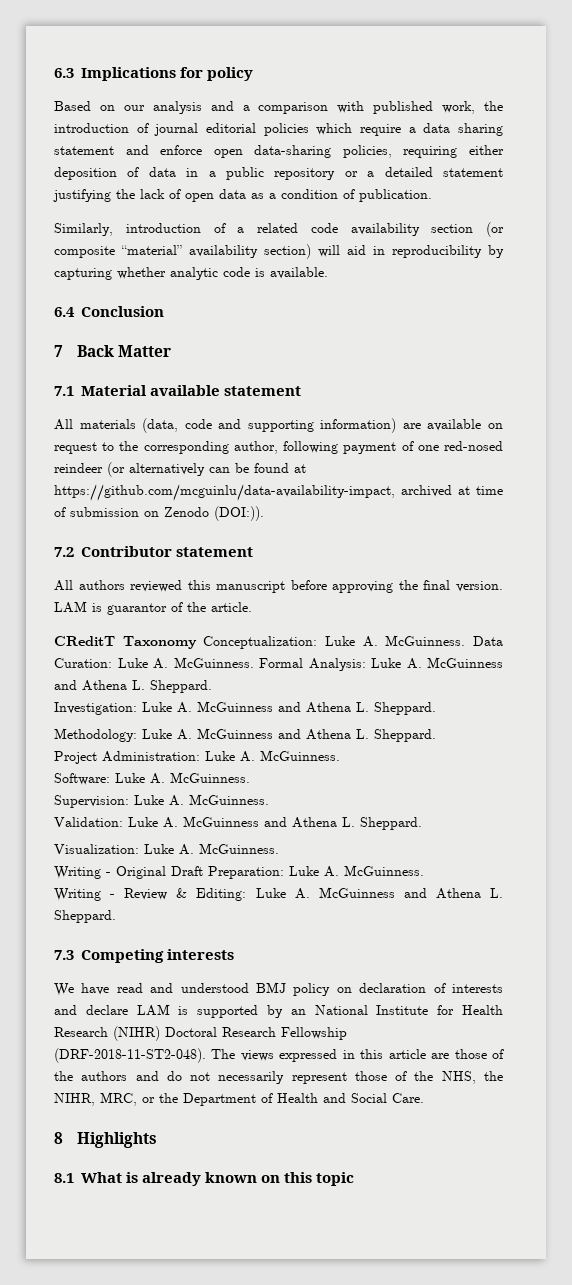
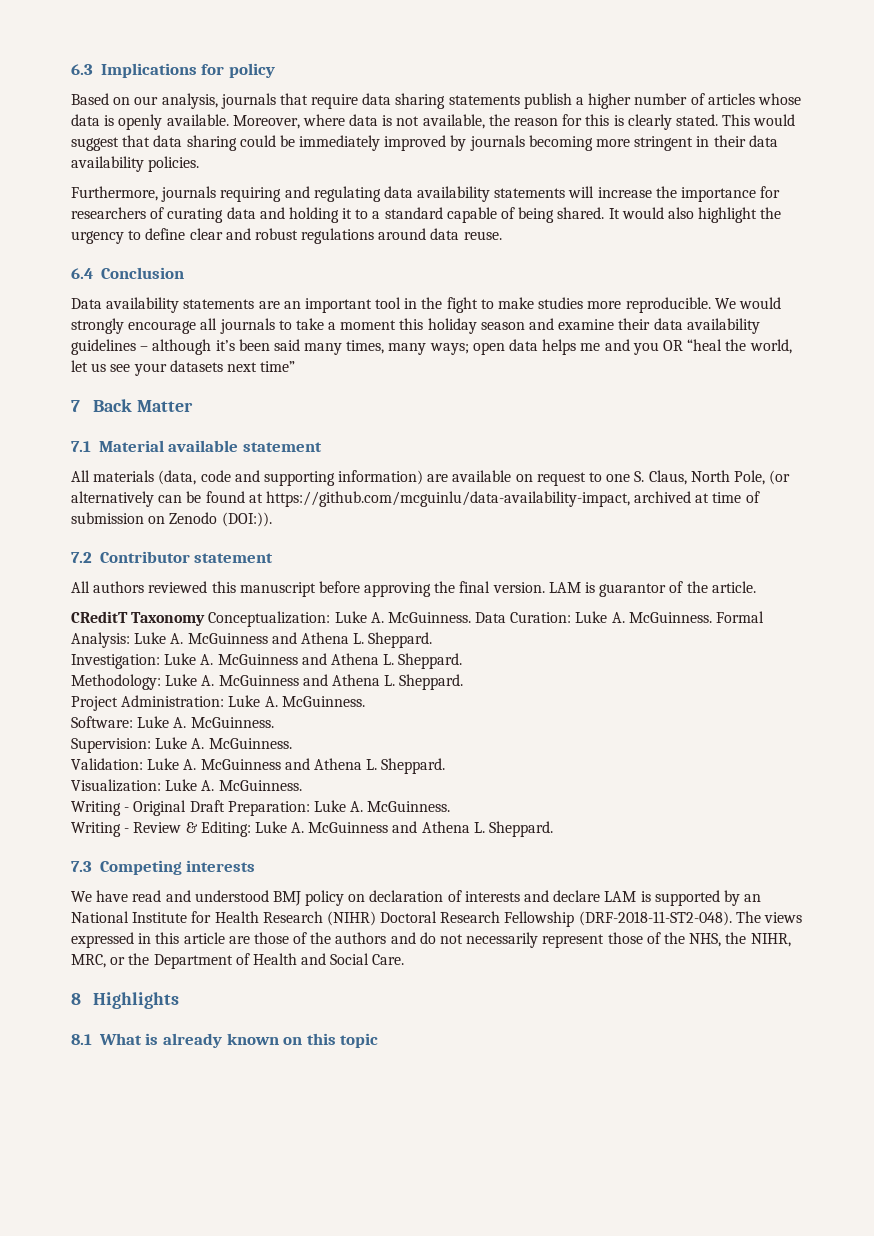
- Based on our analysis and a comparison with published work, the introduction of journal editorial policies which require a data sharing statement and enforce open data-sharing policies, requiring either deposition of data in a public repository or a detailed statement justifying the lack of open data as a condition of publication.
- Similarly, introduction of a related code availability section (or composite “material” availability section) will aid in reproducibility by capturing whether analytic code is available.
+ Based on our analysis, journals that require data sharing statements publish a higher number of articles whose data is openly available. Moreover, where data is not available, the reason for this is clearly stated. This would suggest that data sharing could be immediately improved by journals becoming more stringent in their data availability policies.
+ Furthermore, journals requiring and regulating data availability statements will increase the importance for researchers of curating data and holding it to a standard capable of being shared. It would also highlight the urgency to define clear and robust regulations around data reuse.
  6.4 Conclusion
+ Data availability statements are an important tool in the fight to make studies more reproducible. We would strongly encourage all journals to take a moment this holiday season and examine their data availability guidelines – although it’s been said many times, many ways; open data helps me and you OR “heal the world, let us see your datasets next time”
- All materials (data, code and supporting information) are available on request to the corresponding author, following payment of one red-nosed reindeer (or alternatively can be found at https://github.com/mcguinlu/data-availability-impact, archived at time of submission on Zenodo (DOI:)).
+ All materials (data, code and supporting information) are available on request to one S. Claus, North Pole, (or alternatively can be found at https://github.com/mcguinlu/data-availability-impact, archived at time of submission on Zenodo (DOI:)).

